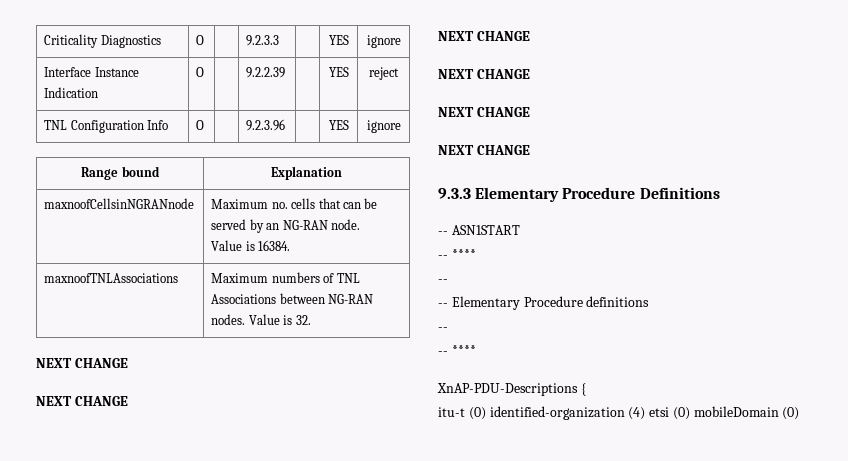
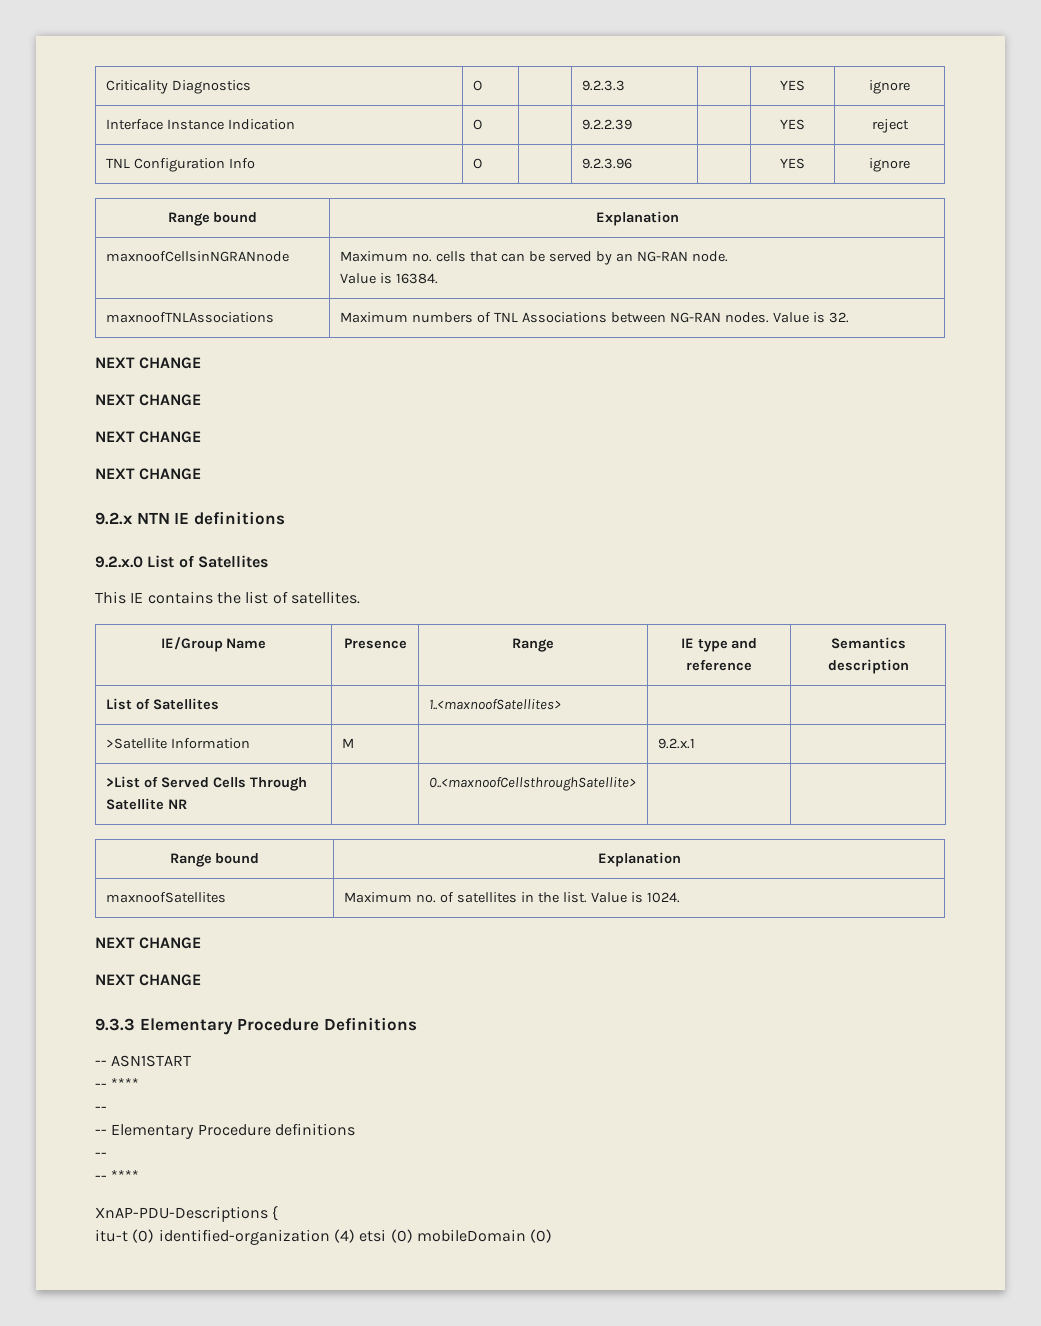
+ 9.2.x NTN IE definitions
+ 9.2.x.0 List of Satellites
+ This IE contains the list of satellites.
+ IE/Group Name | Presence | Range | IE type and reference | Semantics description
+ List of Satellites | | 1..<maxnoofSatellites> | |
+ >Satellite Information | M | | 9.2.x.1 |
+ >List of Served Cells Through Satellite NR | | 0..<maxnoofCellsthroughSatellite> | |
+ Range bound | Explanation
+ maxnoofSatellites | Maximum no. of satellites in the list. Value is 1024.

